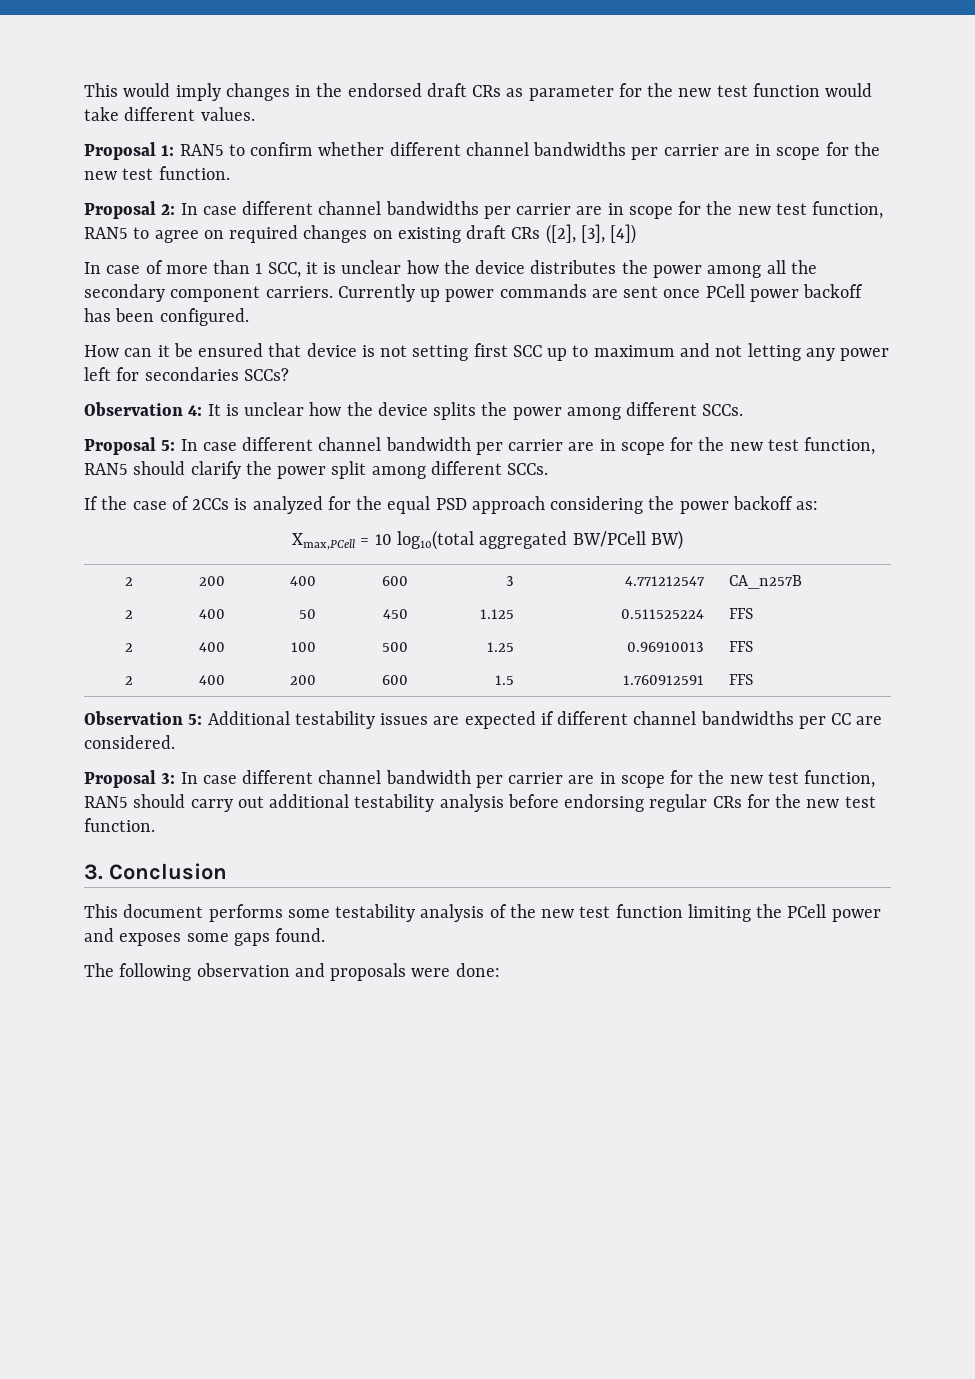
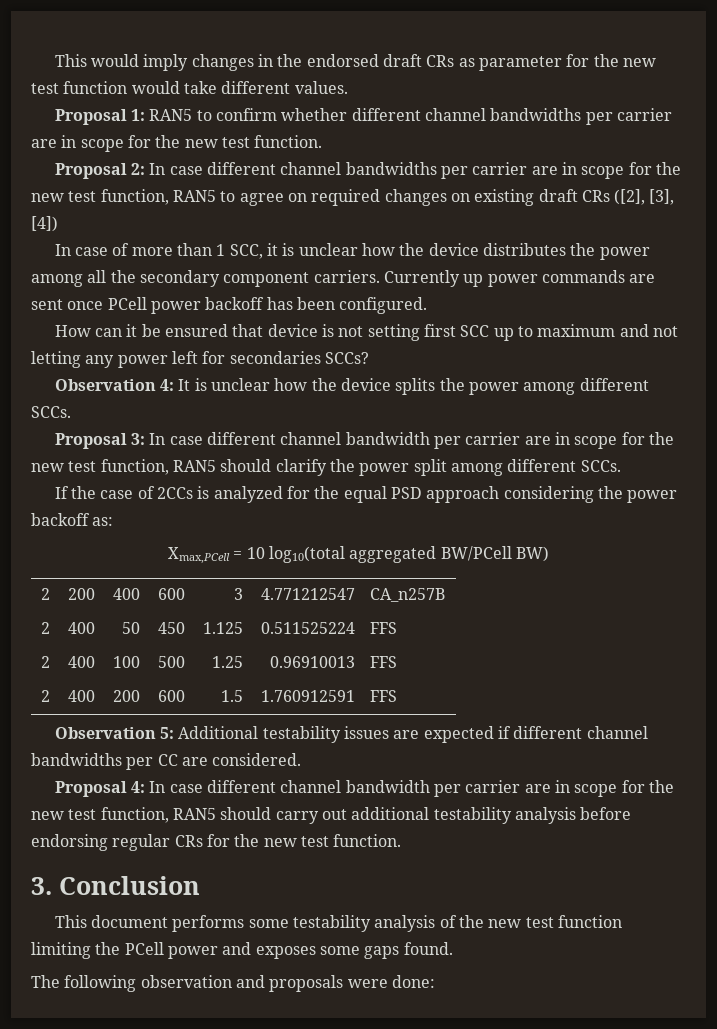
- Proposal 5: In case different channel bandwidth per carrier are in scope for the new test function, RAN5 should clarify the power split among different SCCs.
+ Proposal 3: In case different channel bandwidth per carrier are in scope for the new test function, RAN5 should clarify the power split among different SCCs.
- Proposal 3: In case different channel bandwidth per carrier are in scope for the new test function, RAN5 should carry out additional testability analysis before endorsing regular CRs for the new test function.
+ Proposal 4: In case different channel bandwidth per carrier are in scope for the new test function, RAN5 should carry out additional testability analysis before endorsing regular CRs for the new test function.

